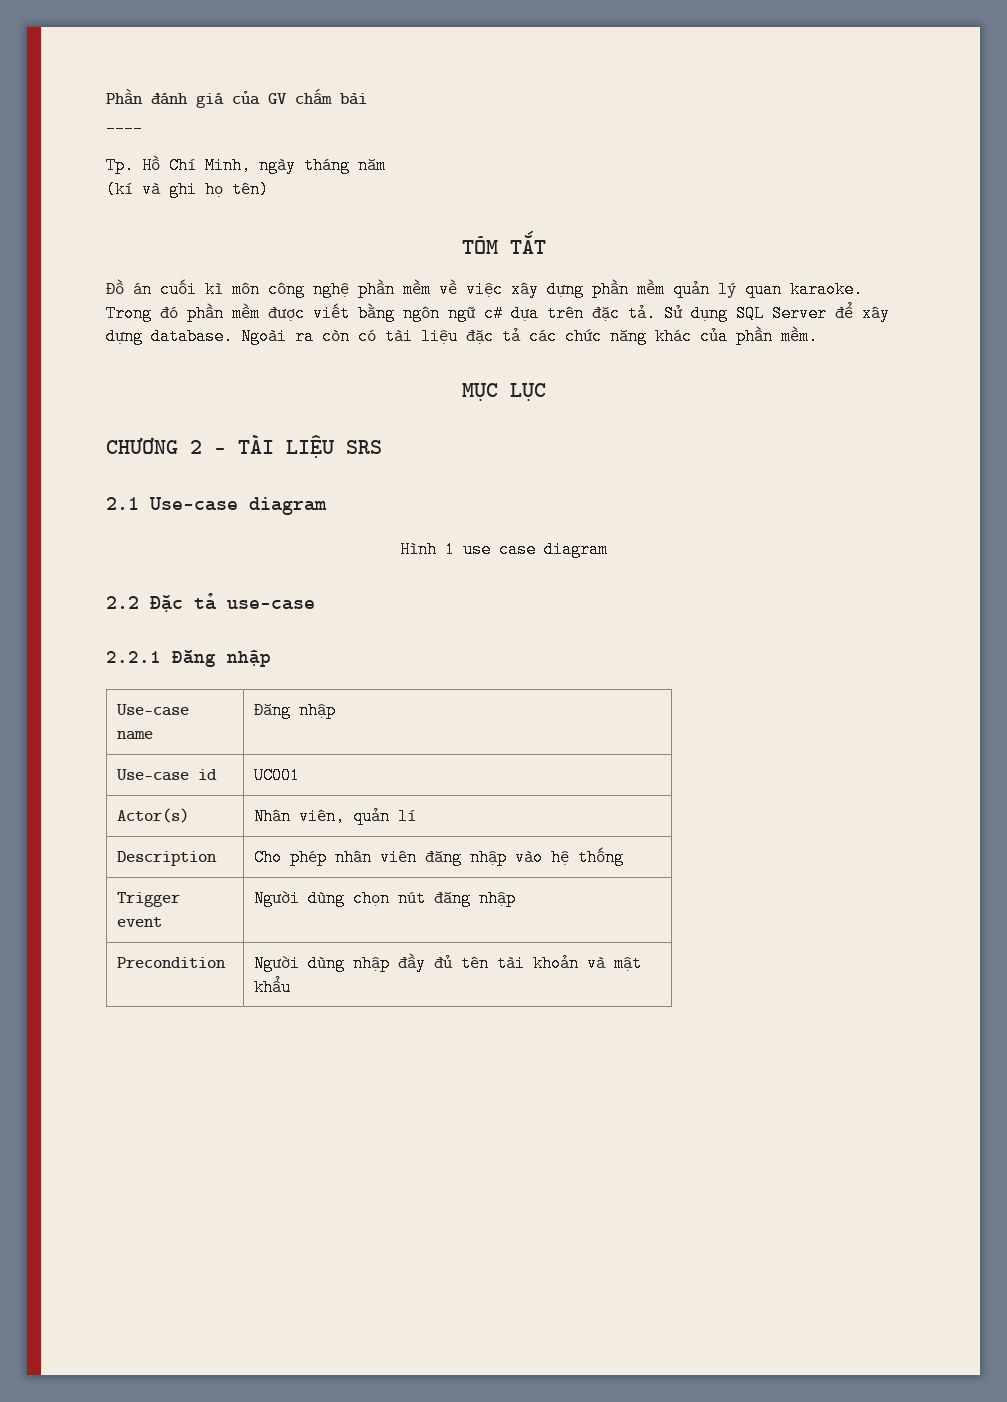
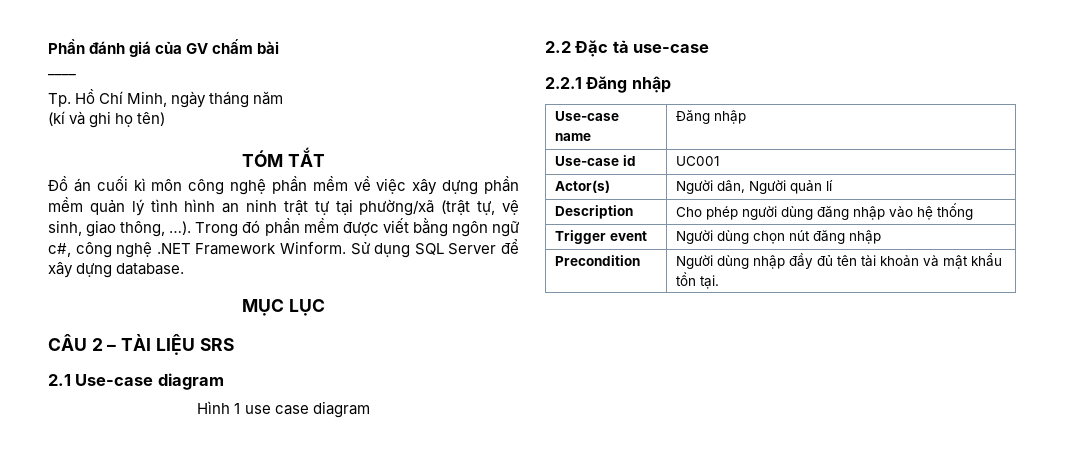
- Đồ án cuối kì môn công nghệ phần mềm về việc xây dựng phần mềm quản lý quan karaoke.
+ Đồ án cuối kì môn công nghệ phần mềm về việc xây dựng phần mềm quản lý tình hình an ninh trật tự tại phường/xã (trật tự, vệ sinh, giao thông, …).
- Trong đó phần mềm được viết bằng ngôn ngữ c# dựa trên đặc tả.
+ Trong đó phần mềm được viết bằng ngôn ngữ c#, công nghệ .NET Framework Winform.
- Ngoài ra còn có tài liệu đặc tả các chức năng khác của phần mềm.
- CHƯƠNG 2 – TÀI LIỆU SRS
+ CÂU 2 – TÀI LIỆU SRS
- Actor(s) | Nhân viên, quản lí
+ Actor(s) | Người dân, Người quản lí
- Description | Cho phép nhân viên đăng nhập vào hệ thống
+ Description | Cho phép người dùng đăng nhập vào hệ thống
- Precondition | Người dùng nhập đầy đủ tên tài khoản và mật khẩu
+ Precondition | Người dùng nhập đầy đủ tên tài khoản và mật khẩu tồn tại.

